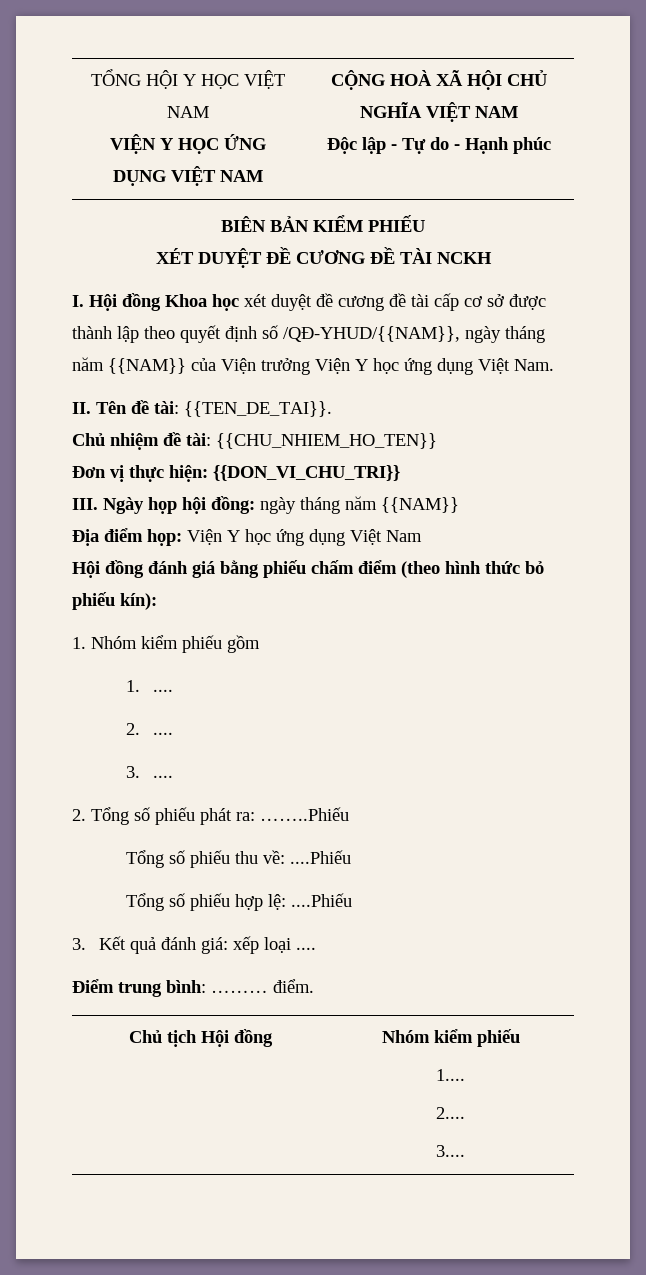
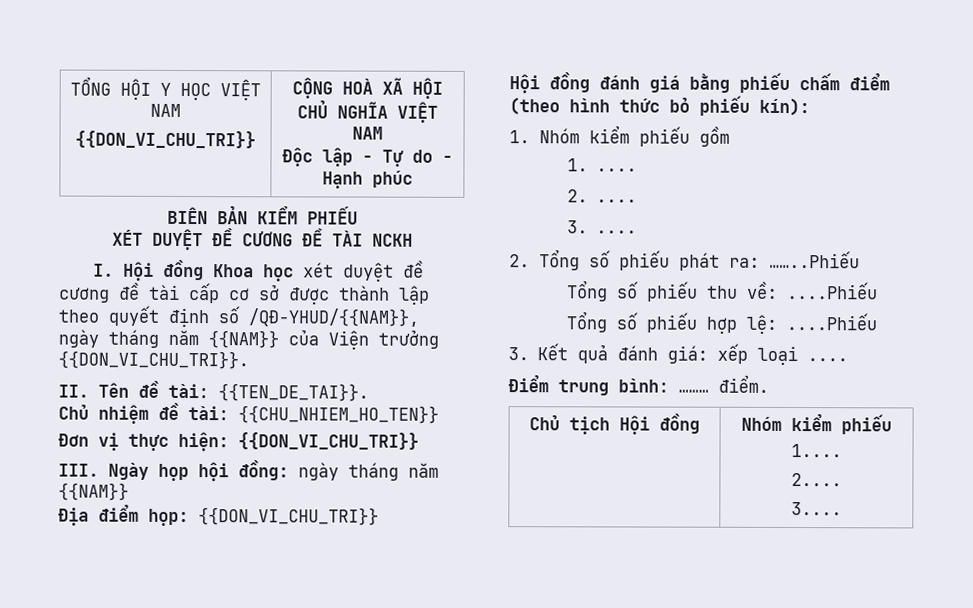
  TỔNG HỘI Y HỌC VIỆT NAM
- VIỆN Y HỌC ỨNG DỤNG VIỆT NAM | CỘNG HOÀ XÃ HỘI CHỦ NGHĨA VIỆT NAM
+ {{DON_VI_CHU_TRI}} | CỘNG HOÀ XÃ HỘI CHỦ NGHĨA VIỆT NAM
- I. Hội đồng Khoa học xét duyệt đề cương đề tài cấp cơ sở được thành lập theo quyết định số /QĐ-YHUD/{{NAM}}, ngày tháng năm {{NAM}} của Viện trưởng Viện Y học ứng dụng Việt Nam.
+ I. Hội đồng Khoa học xét duyệt đề cương đề tài cấp cơ sở được thành lập theo quyết định số /QĐ-YHUD/{{NAM}}, ngày tháng năm {{NAM}} của Viện trưởng {{DON_VI_CHU_TRI}}.
- Địa điểm họp: Viện Y học ứng dụng Việt Nam
+ Địa điểm họp: {{DON_VI_CHU_TRI}}

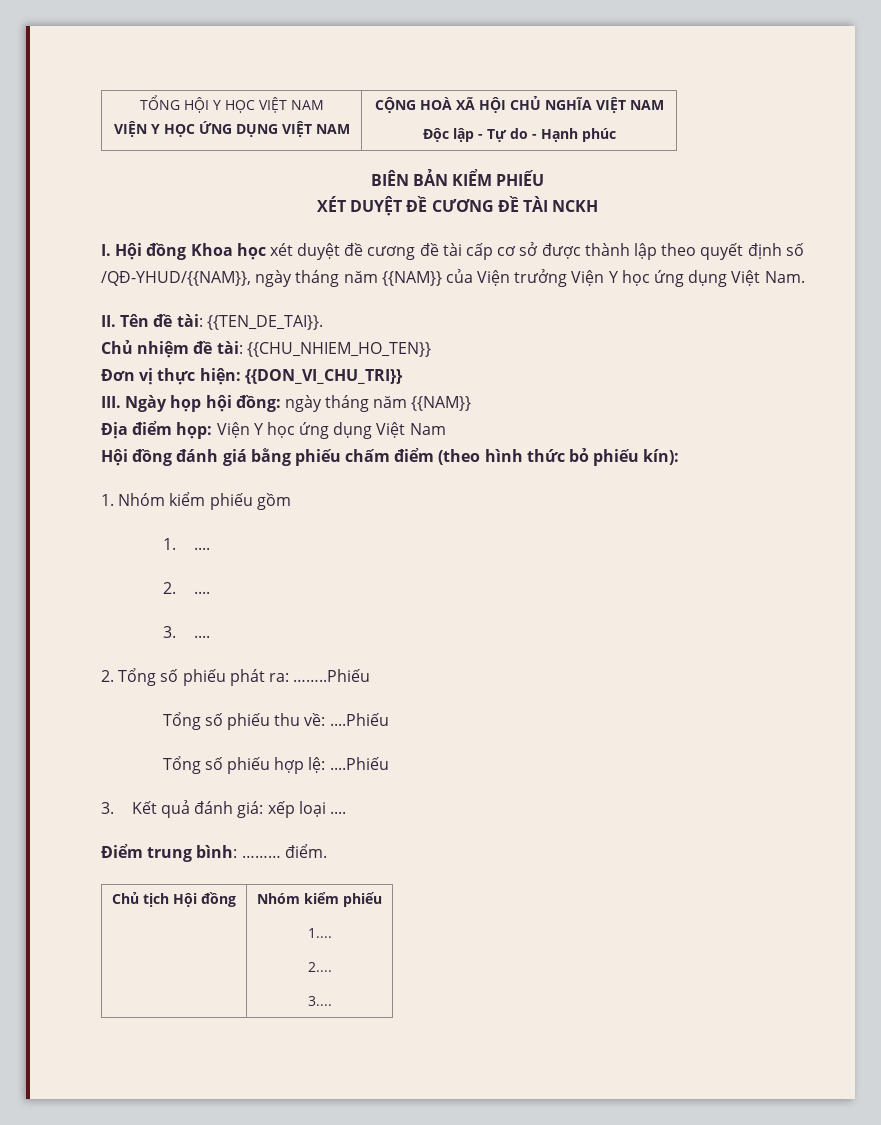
  TỔNG HỘI Y HỌC VIỆT NAM
- {{DON_VI_CHU_TRI}} | CỘNG HOÀ XÃ HỘI CHỦ NGHĨA VIỆT NAM
+ VIỆN Y HỌC ỨNG DỤNG VIỆT NAM | CỘNG HOÀ XÃ HỘI CHỦ NGHĨA VIỆT NAM
- I. Hội đồng Khoa học xét duyệt đề cương đề tài cấp cơ sở được thành lập theo quyết định số /QĐ-YHUD/{{NAM}}, ngày tháng năm {{NAM}} của Viện trưởng {{DON_VI_CHU_TRI}}.
+ I. Hội đồng Khoa học xét duyệt đề cương đề tài cấp cơ sở được thành lập theo quyết định số /QĐ-YHUD/{{NAM}}, ngày tháng năm {{NAM}} của Viện trưởng Viện Y học ứng dụng Việt Nam.
- Địa điểm họp: {{DON_VI_CHU_TRI}}
+ Địa điểm họp: Viện Y học ứng dụng Việt Nam

